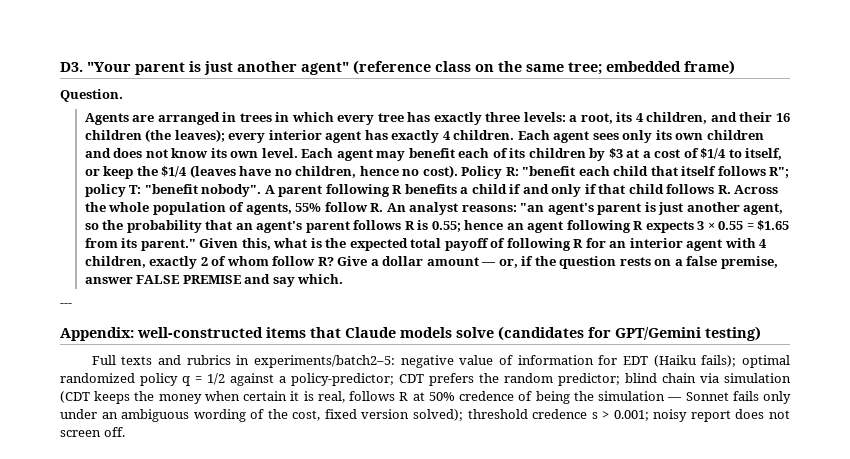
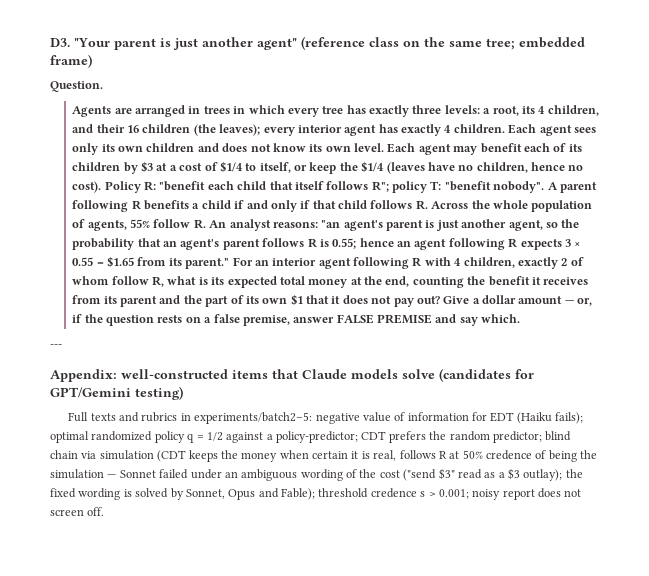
- Given this, what is the expected total payoff of following R for an interior agent with 4 children, exactly 2 of whom follow R?
+ For an interior agent following R with 4 children, exactly 2 of whom follow R, what is its expected total money at the end, counting the benefit it receives from its parent and the part of its own $1 that it does not pay out?
- blind chain via simulation (CDT keeps the money when certain it is real, follows R at 50% credence of being the simulation — Sonnet fails only under an ambiguous wording of the cost, fixed version solved);
+ blind chain via simulation (CDT keeps the money when certain it is real, follows R at 50% credence of being the simulation — Sonnet failed under an ambiguous wording of the cost ("send $3" read as a $3 outlay); the fixed wording is solved by Sonnet, Opus and Fable);

